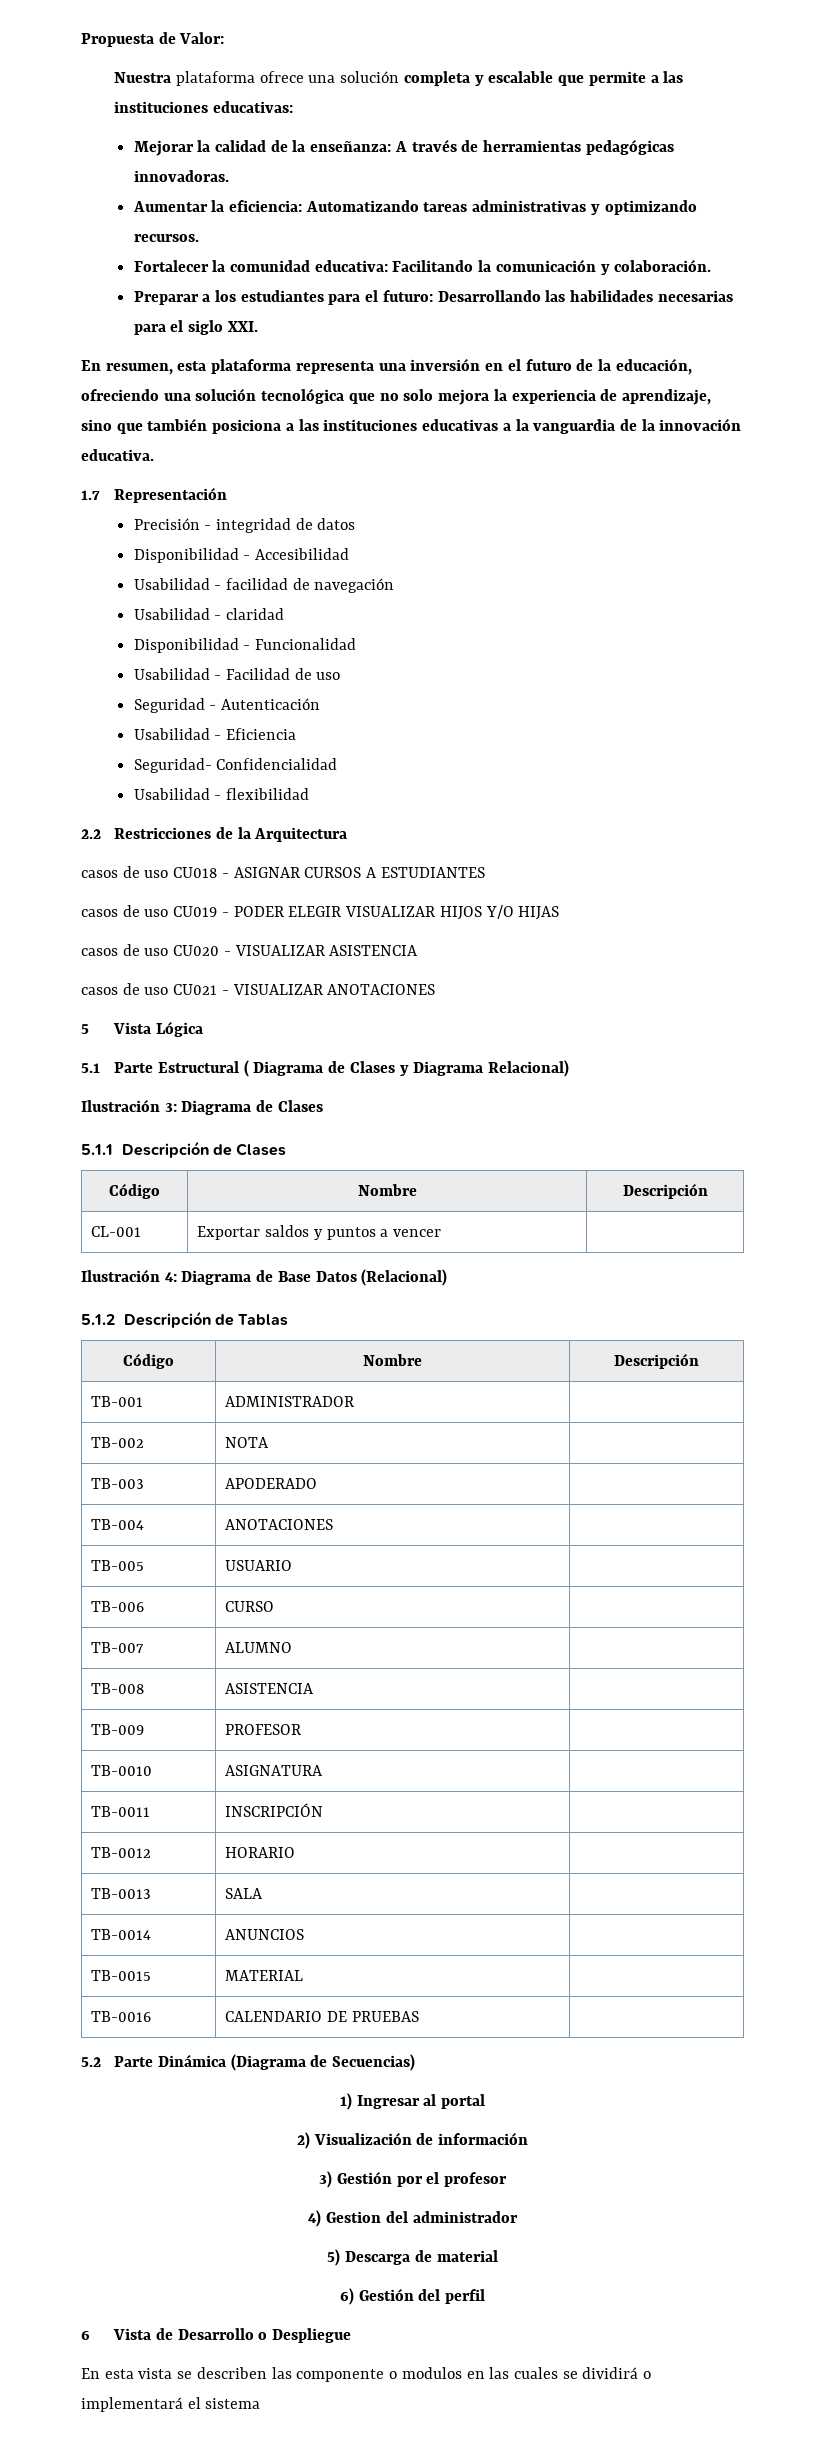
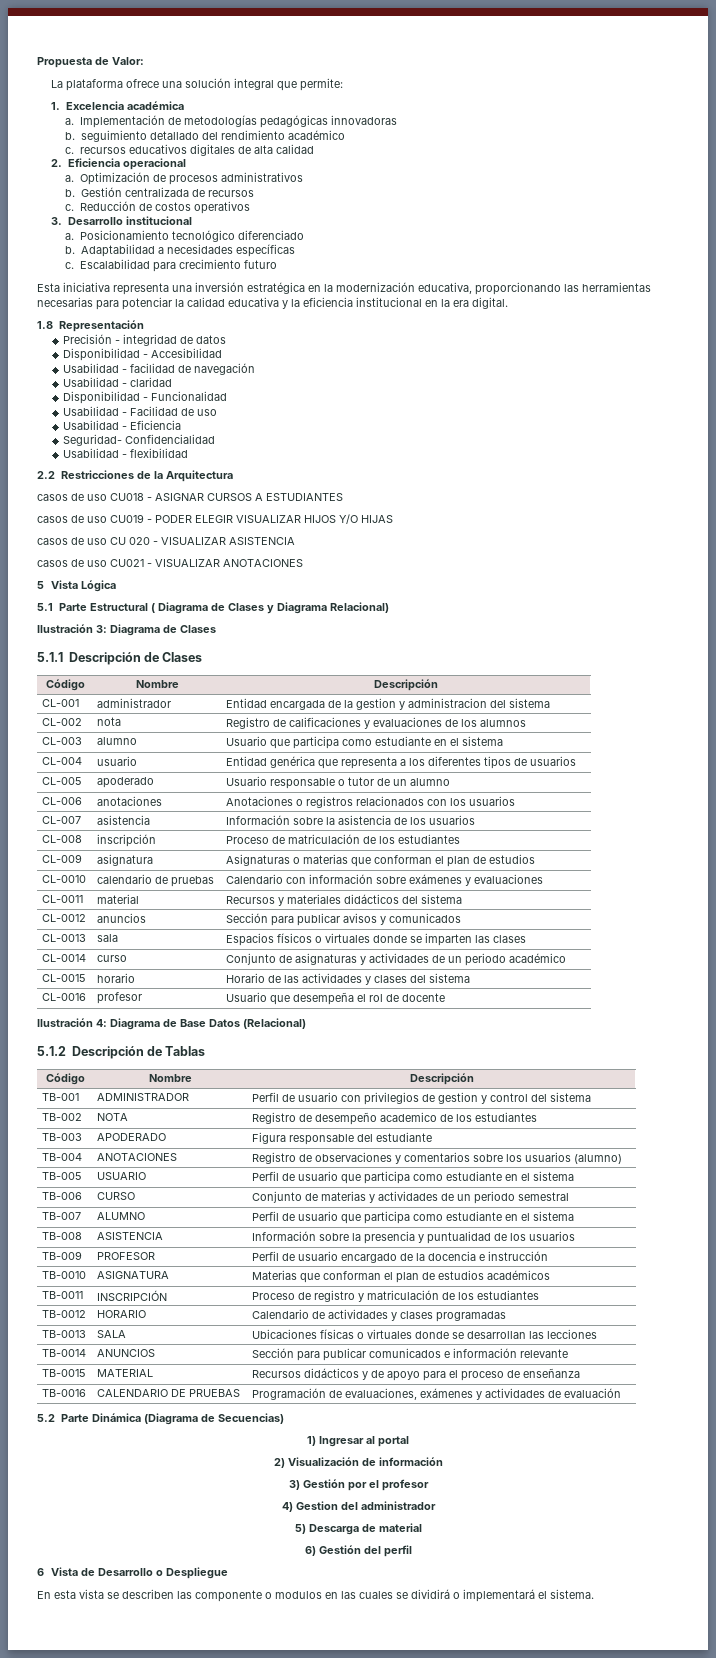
- Nuestra plataforma ofrece una solución completa y escalable que permite a las instituciones educativas:
- Mejorar la calidad de la enseñanza: A través de herramientas pedagógicas innovadoras.
- Aumentar la eficiencia: Automatizando tareas administrativas y optimizando recursos.
- Fortalecer la comunidad educativa: Facilitando la comunicación y colaboración.
- Preparar a los estudiantes para el futuro: Desarrollando las habilidades necesarias para el siglo XXI.
- En resumen, esta plataforma representa una inversión en el futuro de la educación, ofreciendo una solución tecnológica que no solo mejora la experiencia de aprendizaje, sino que también posiciona a las instituciones educativas a la vanguardia de la innovación educativa.
- 1.7 Representación
+ La plataforma ofrece una solución integral que permite:
+ 1. Excelencia académica
+ a. Implementación de metodologías pedagógicas innovadoras
+ b. seguimiento detallado del rendimiento académico
+ c. recursos educativos digitales de alta calidad
+ 2. Eficiencia operacional
+ a. Optimización de procesos administrativos
+ b. Gestión centralizada de recursos
+ c. Reducción de costos operativos
+ 3. Desarrollo institucional
+ a. Posicionamiento tecnológico diferenciado
+ b. Adaptabilidad a necesidades específicas
+ c. Escalabilidad para crecimiento futuro
+ Esta iniciativa representa una inversión estratégica en la modernización educativa, proporcionando las herramientas necesarias para potenciar la calidad educativa y la eficiencia institucional en la era digital.
+ 1.8 Representación
- Seguridad - Autenticación
- casos de uso CU020 - VISUALIZAR ASISTENCIA
+ casos de uso CU 020 - VISUALIZAR ASISTENCIA
- CL-001 | Exportar saldos y puntos a vencer |
+ CL-001 | administrador | Entidad encargada de la gestion y administracion del sistema
+ CL-002 | nota | Registro de calificaciones y evaluaciones de los alumnos
+ CL-003 | alumno | Usuario que participa como estudiante en el sistema
+ CL-004 | usuario | Entidad genérica que representa a los diferentes tipos de usuarios
+ CL-005 | apoderado | Usuario responsable o tutor de un alumno
+ CL-006 | anotaciones | Anotaciones o registros relacionados con los usuarios
+ CL-007 | asistencia | Información sobre la asistencia de los usuarios
+ CL-008 | inscripción | Proceso de matriculación de los estudiantes
+ CL-009 | asignatura | Asignaturas o materias que conforman el plan de estudios
+ CL-0010 | calendario de pruebas | Calendario con información sobre exámenes y evaluaciones
+ CL-0011 | material | Recursos y materiales didácticos del sistema
+ CL-0012 | anuncios | Sección para publicar avisos y comunicados
+ CL-0013 | sala | Espacios físicos o virtuales donde se imparten las clases
+ CL-0014 | curso | Conjunto de asignaturas y actividades de un periodo académico
+ CL-0015 | horario | Horario de las actividades y clases del sistema
+ CL-0016 | profesor | Usuario que desempeña el rol de docente
- TB-001 | ADMINISTRADOR |
- TB-002 | NOTA |
- TB-003 | APODERADO |
- TB-004 | ANOTACIONES |
- TB-005 | USUARIO |
- TB-006 | CURSO |
- TB-007 | ALUMNO |
- TB-008 | ASISTENCIA |
- TB-009 | PROFESOR |
- TB-0010 | ASIGNATURA |
- TB-0011 | INSCRIPCIÓN |
- TB-0012 | HORARIO |
- TB-0013 | SALA |
- TB-0014 | ANUNCIOS |
- TB-0015 | MATERIAL |
- TB-0016 | CALENDARIO DE PRUEBAS |
+ TB-001 | ADMINISTRADOR | Perfil de usuario con privilegios de gestion y control del sistema
+ TB-002 | NOTA | Registro de desempeño academico de los estudiantes
+ TB-003 | APODERADO | Figura responsable del estudiante
+ TB-004 | ANOTACIONES | Registro de observaciones y comentarios sobre los usuarios (alumno)
+ TB-005 | USUARIO | Perfil de usuario que participa como estudiante en el sistema
+ TB-006 | CURSO | Conjunto de materias y actividades de un periodo semestral
+ TB-007 | ALUMNO | Perfil de usuario que participa como estudiante en el sistema
+ TB-008 | ASISTENCIA | Información sobre la presencia y puntualidad de los usuarios
+ TB-009 | PROFESOR | Perfil de usuario encargado de la docencia e instrucción
+ TB-0010 | ASIGNATURA | Materias que conforman el plan de estudios académicos
+ TB-0011 | INSCRIPCIÓN | Proceso de registro y matriculación de los estudiantes
+ TB-0012 | HORARIO | Calendario de actividades y clases programadas
+ TB-0013 | SALA | Ubicaciones físicas o virtuales donde se desarrollan las lecciones
+ TB-0014 | ANUNCIOS | Sección para publicar comunicados e información relevante
+ TB-0015 | MATERIAL | Recursos didácticos y de apoyo para el proceso de enseñanza
+ TB-0016 | CALENDARIO DE PRUEBAS | Programación de evaluaciones, exámenes y actividades de evaluación
- En esta vista se describen las componente o modulos en las cuales se dividirá o implementará el sistema
+ En esta vista se describen las componente o modulos en las cuales se dividirá o implementará el sistema.

